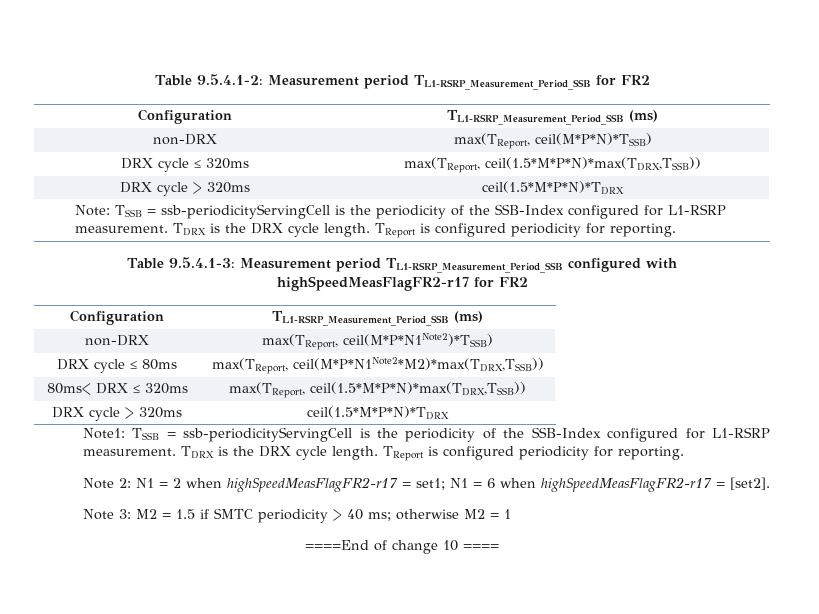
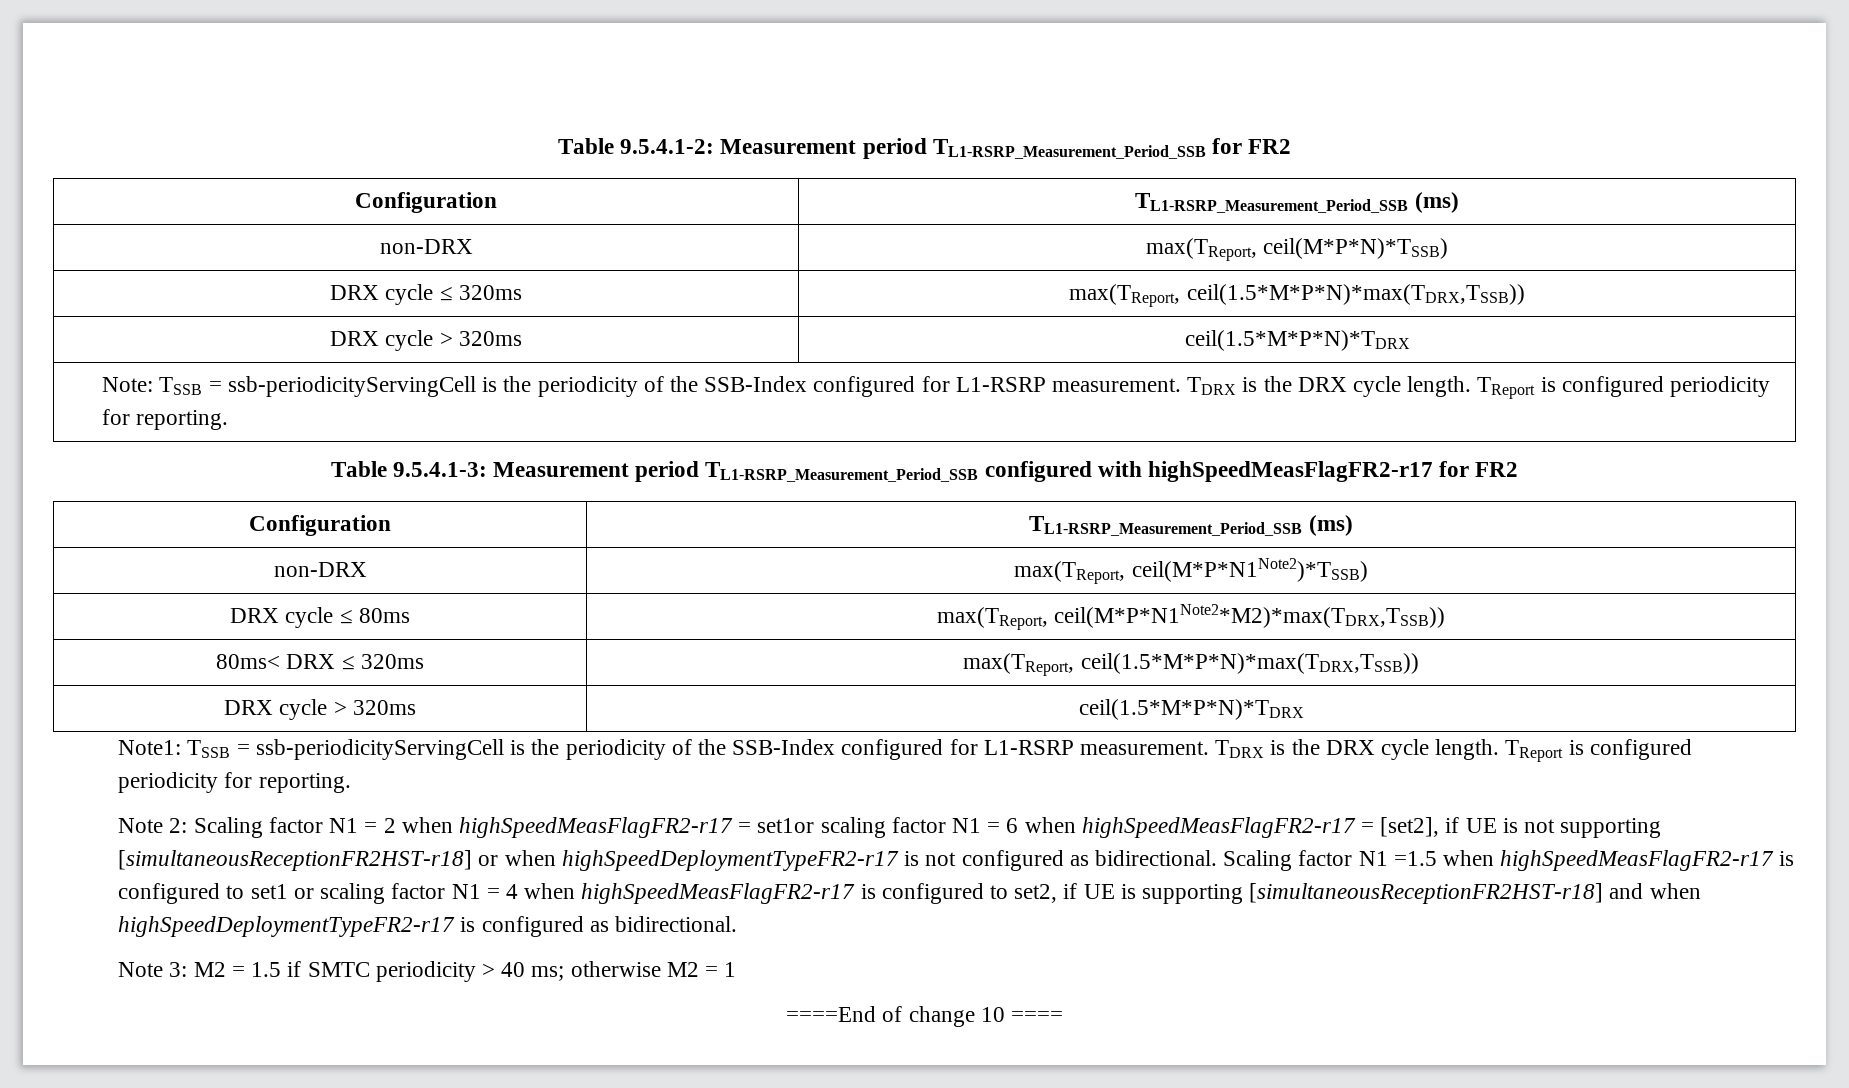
- Note 2: N1 = 2 when highSpeedMeasFlagFR2-r17 = set1; N1 = 6 when highSpeedMeasFlagFR2-r17 = [set2].
+ Note 2: Scaling factor N1 = 2 when highSpeedMeasFlagFR2-r17 = set1or scaling factor N1 = 6 when highSpeedMeasFlagFR2-r17 = [set2], if UE is not supporting [simultaneousReceptionFR2HST-r18] or when highSpeedDeploymentTypeFR2-r17 is not configured as bidirectional. Scaling factor N1 =1.5 when highSpeedMeasFlagFR2-r17 is configured to set1 or scaling factor N1 = 4 when highSpeedMeasFlagFR2-r17 is configured to set2, if UE is supporting [simultaneousReceptionFR2HST-r18] and when highSpeedDeploymentTypeFR2-r17 is configured as bidirectional.

